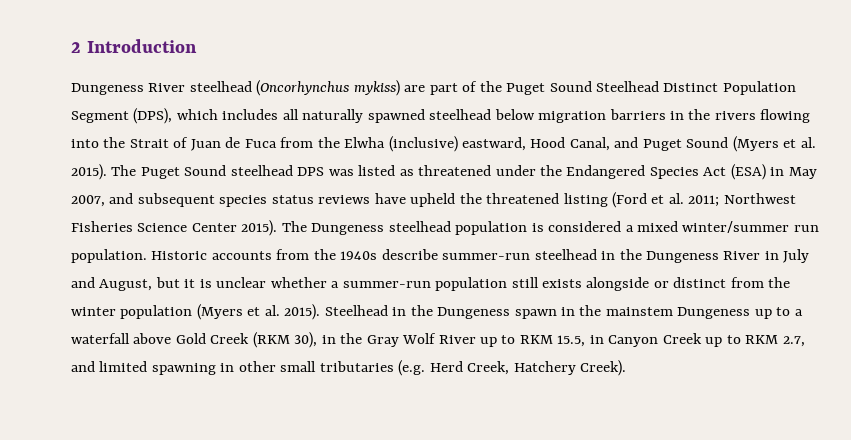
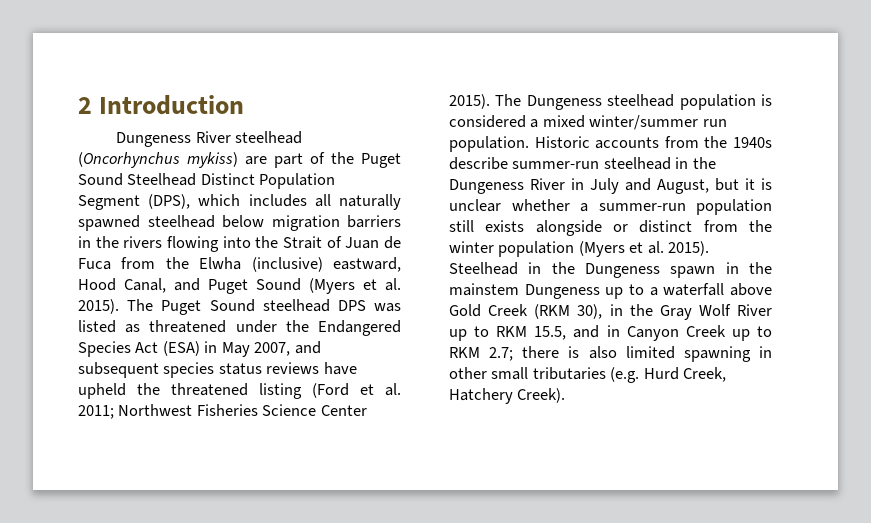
- Steelhead in the Dungeness spawn in the mainstem Dungeness up to a waterfall above Gold Creek (RKM 30), in the Gray Wolf River up to RKM 15.5, in Canyon Creek up to RKM 2.7, and limited spawning in other small tributaries (e.g. Herd Creek, Hatchery Creek).
+ Steelhead in the Dungeness spawn in the mainstem Dungeness up to a waterfall above Gold Creek (RKM 30), in the Gray Wolf River up to RKM 15.5, and in Canyon Creek up to RKM 2.7; there is also limited spawning in other small tributaries (e.g. Hurd Creek, Hatchery Creek).

